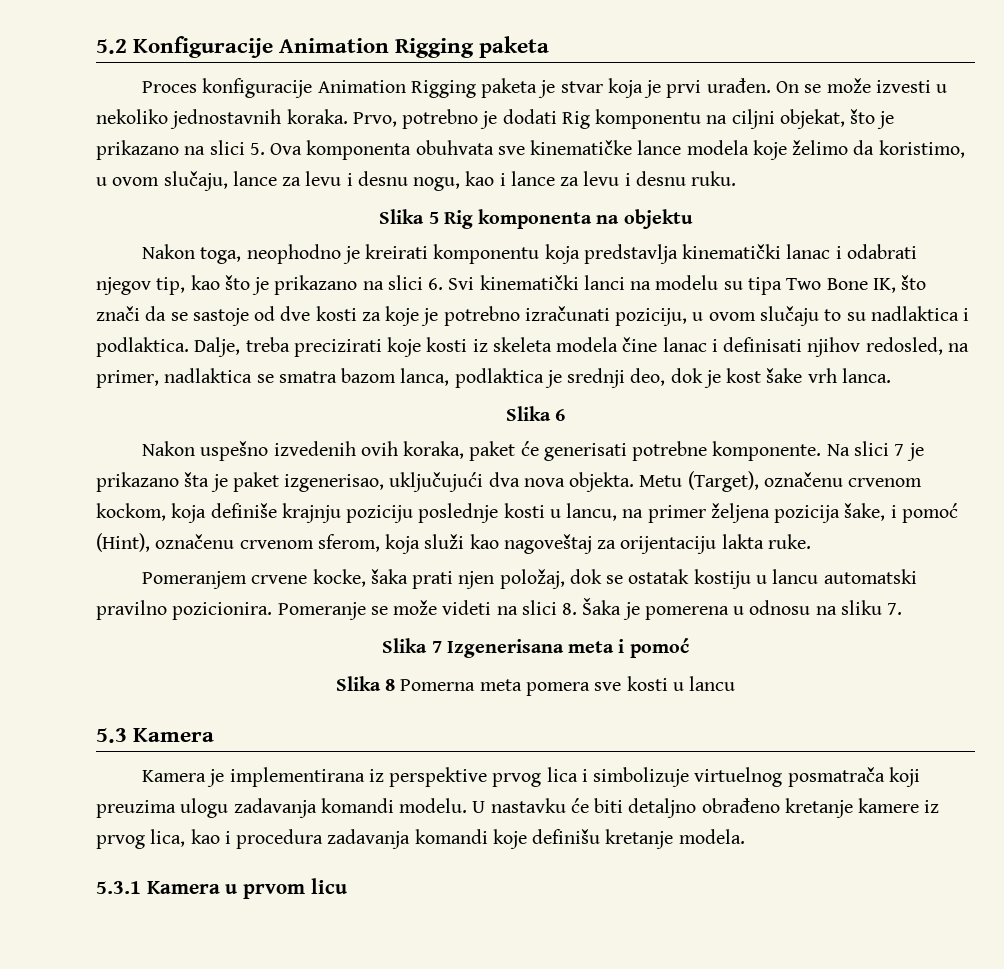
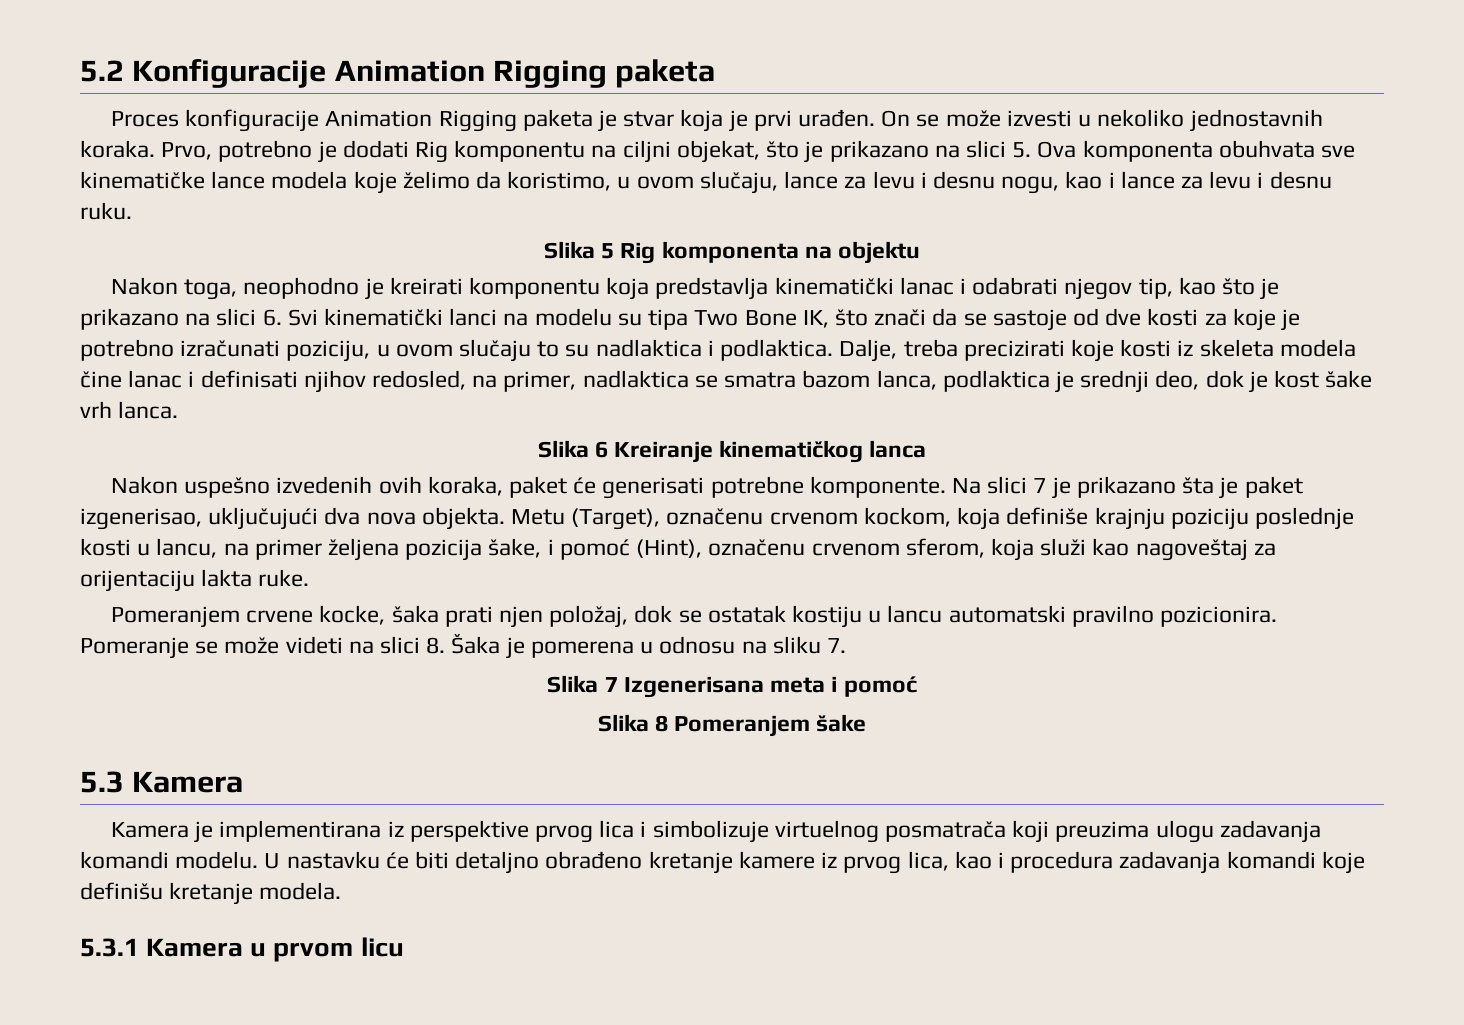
- Slika 6
+ Slika 6 Kreiranje kinematičkog lanca
- Slika 8 Pomerna meta pomera sve kosti u lancu
+ Slika 8 Pomeranjem šake

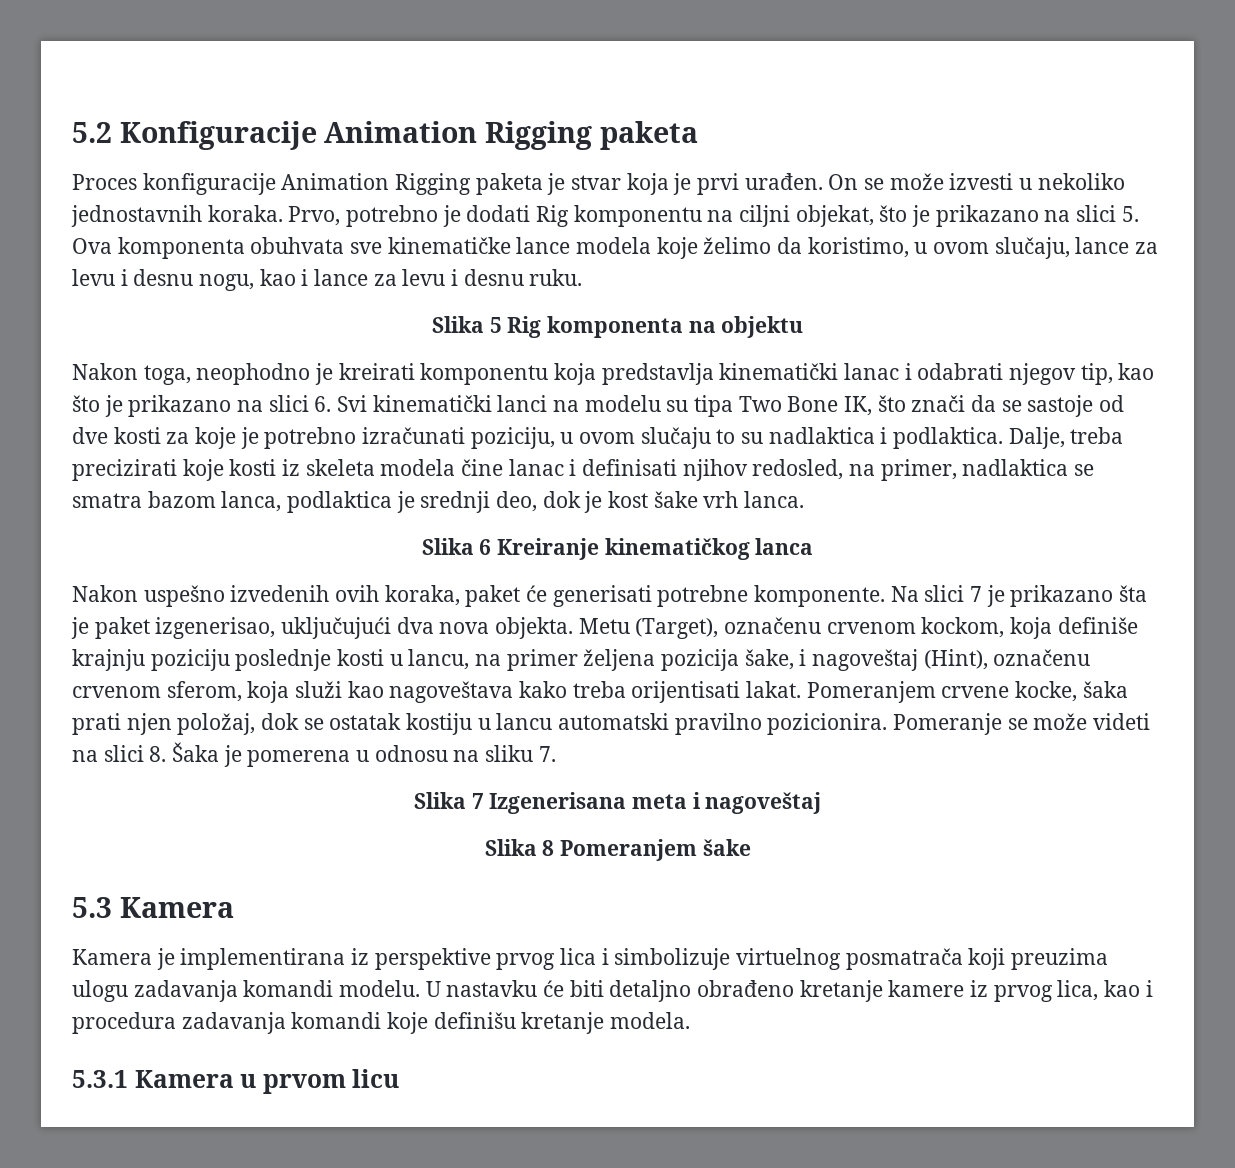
- Metu (Target), označenu crvenom kockom, koja definiše krajnju poziciju poslednje kosti u lancu, na primer željena pozicija šake, i pomoć (Hint), označenu crvenom sferom, koja služi kao nagoveštaj za orijentaciju lakta ruke.
- Pomeranjem crvene kocke, šaka prati njen položaj, dok se ostatak kostiju u lancu automatski pravilno pozicionira.
+ Metu (Target), označenu crvenom kockom, koja definiše krajnju poziciju poslednje kosti u lancu, na primer željena pozicija šake, i nagoveštaj (Hint), označenu crvenom sferom, koja služi kao nagoveštava kako treba orijentisati lakat. Pomeranjem crvene kocke, šaka prati njen položaj, dok se ostatak kostiju u lancu automatski pravilno pozicionira.
- Slika 7 Izgenerisana meta i pomoć
+ Slika 7 Izgenerisana meta i nagoveštaj

